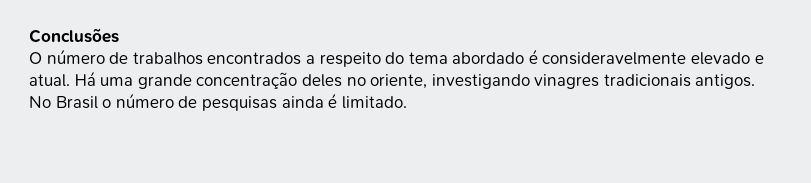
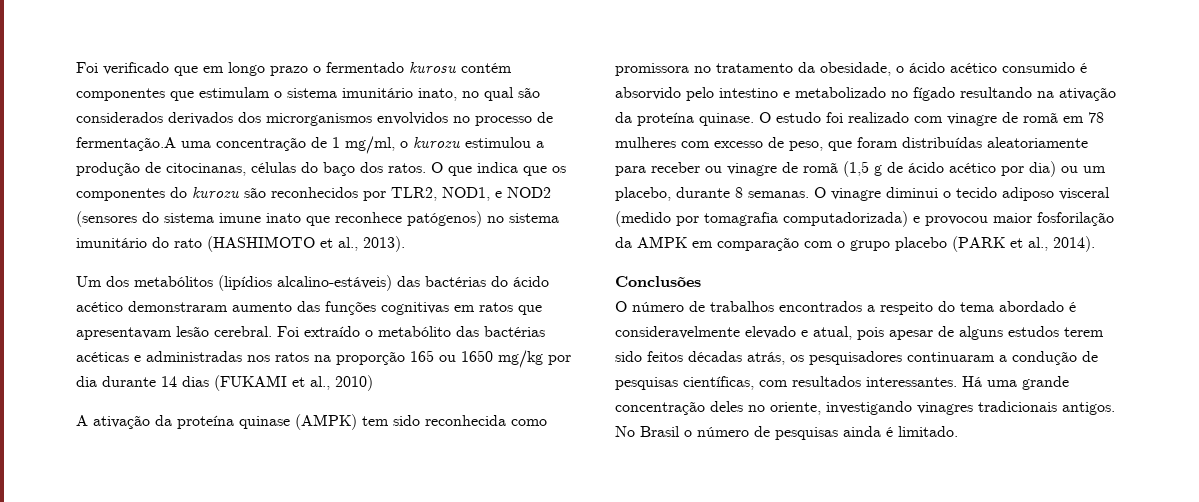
+ Foi verificado que em longo prazo o fermentado kurosu contém componentes que estimulam o sistema imunitário inato, no qual são considerados derivados dos microrganismos envolvidos no processo de fermentação.A uma concentração de 1 mg/ml, o kurozu estimulou a produção de citocinanas, células do baço dos ratos. O que indica que os componentes do kurozu são reconhecidos por TLR2, NOD1, e NOD2 (sensores do sistema imune inato que reconhece patógenos) no sistema imunitário do rato (HASHIMOTO et al., 2013).
+ Um dos metabólitos (lipídios alcalino-estáveis) das bactérias do ácido acético demonstraram aumento das funções cognitivas em ratos que apresentavam lesão cerebral. Foi extraído o metabólito das bactérias acéticas e administradas nos ratos na proporção 165 ou 1650 mg/kg por dia durante 14 dias (FUKAMI et al., 2010)
+ A ativação da proteína quinase (AMPK) tem sido reconhecida como promissora no tratamento da obesidade, o ácido acético consumido é absorvido pelo intestino e metabolizado no fígado resultando na ativação da proteína quinase. O estudo foi realizado com vinagre de romã em 78 mulheres com excesso de peso, que foram distribuídas aleatoriamente para receber ou vinagre de romã (1,5 g de ácido acético por dia) ou um placebo, durante 8 semanas. O vinagre diminui o tecido adiposo visceral (medido por tomagrafia computadorizada) e provocou maior fosforilação da AMPK em comparação com o grupo placebo (PARK et al., 2014).
- O número de trabalhos encontrados a respeito do tema abordado é consideravelmente elevado e atual.
+ O número de trabalhos encontrados a respeito do tema abordado é consideravelmente elevado e atual, pois apesar de alguns estudos terem sido feitos décadas atrás, os pesquisadores continuaram a condução de pesquisas científicas, com resultados interessantes.

